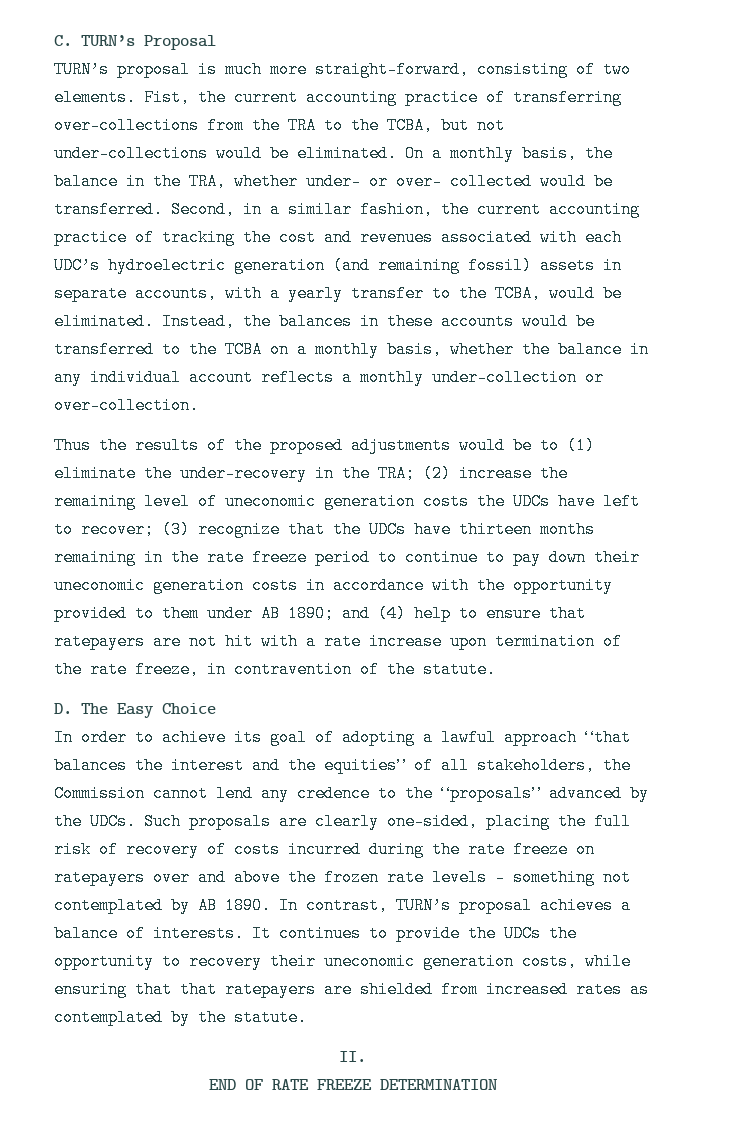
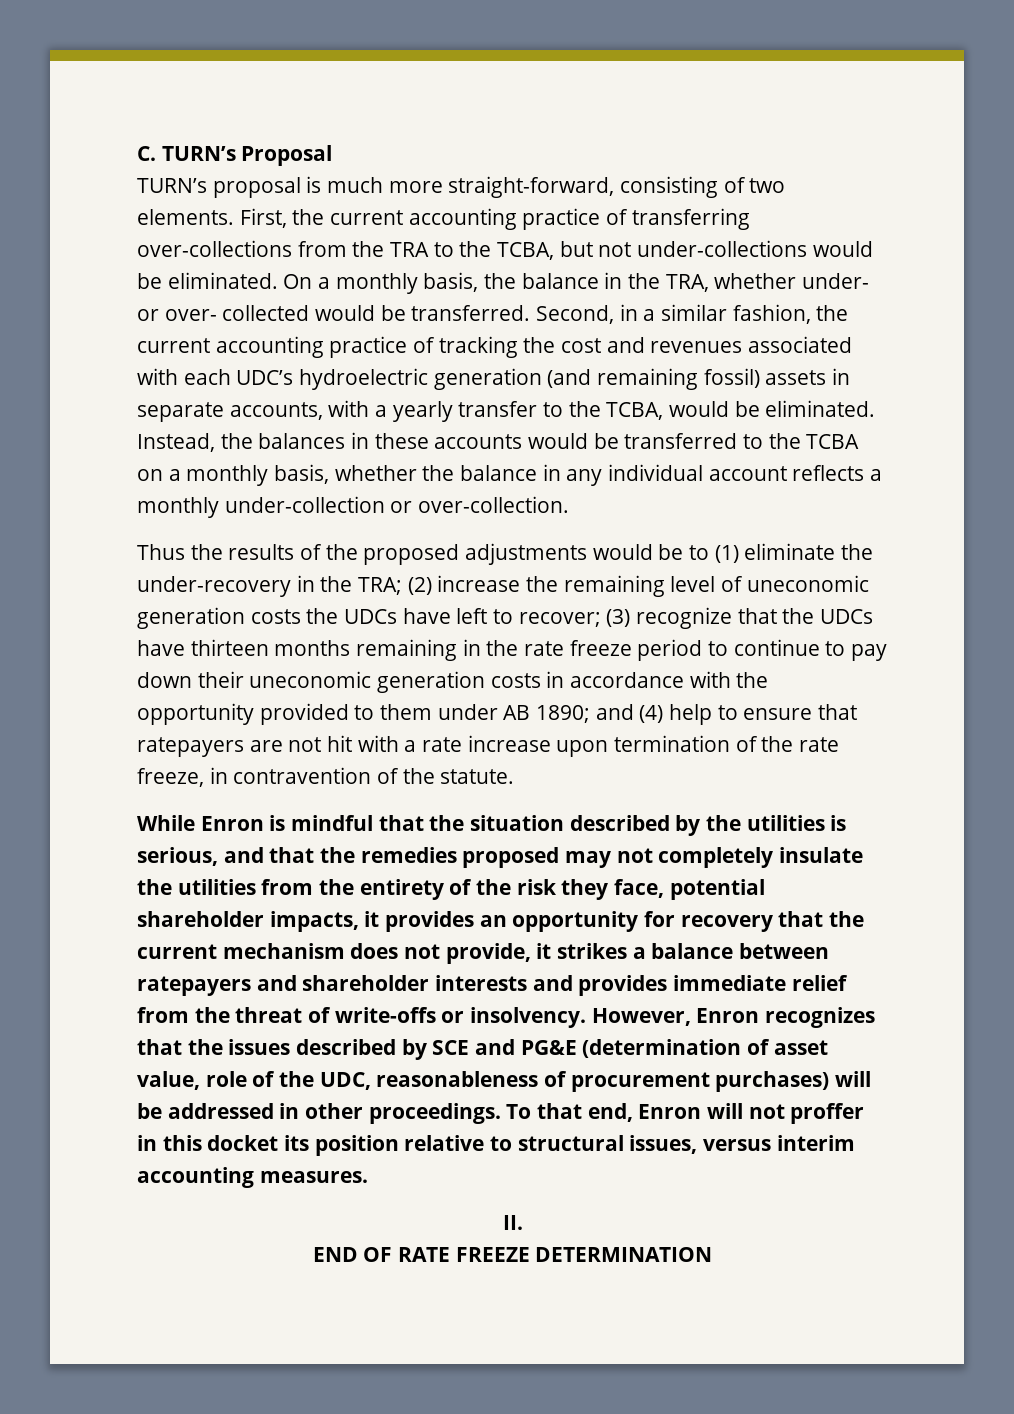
- Fist, the current accounting practice of transferring over-collections from the TRA to the TCBA, but not under-collections would be eliminated.
+ First, the current accounting practice of transferring over-collections from the TRA to the TCBA, but not under-collections would be eliminated.
- D. The Easy Choice
- In order to achieve its goal of adopting a lawful approach “that balances the interest and the equities” of all stakeholders, the Commission cannot lend any credence to the “proposals” advanced by the UDCs. Such proposals are clearly one-sided, placing the full risk of recovery of costs incurred during the rate freeze on ratepayers over and above the frozen rate levels – something not contemplated by AB 1890. In contrast, TURN’s proposal achieves a balance of interests. It continues to provide the UDCs the opportunity to recovery their uneconomic generation costs, while ensuring that that ratepayers are shielded from increased rates as contemplated by the statute.
+ While Enron is mindful that the situation described by the utilities is serious, and that the remedies proposed may not completely insulate the utilities from the entirety of the risk they face, potential shareholder impacts, it provides an opportunity for recovery that the current mechanism does not provide, it strikes a balance between ratepayers and shareholder interests and provides immediate relief from the threat of write-offs or insolvency. However, Enron recognizes that the issues described by SCE and PG&E (determination of asset value, role of the UDC, reasonableness of procurement purchases) will be addressed in other proceedings. To that end, Enron will not proffer in this docket its position relative to structural issues, versus interim accounting measures.

